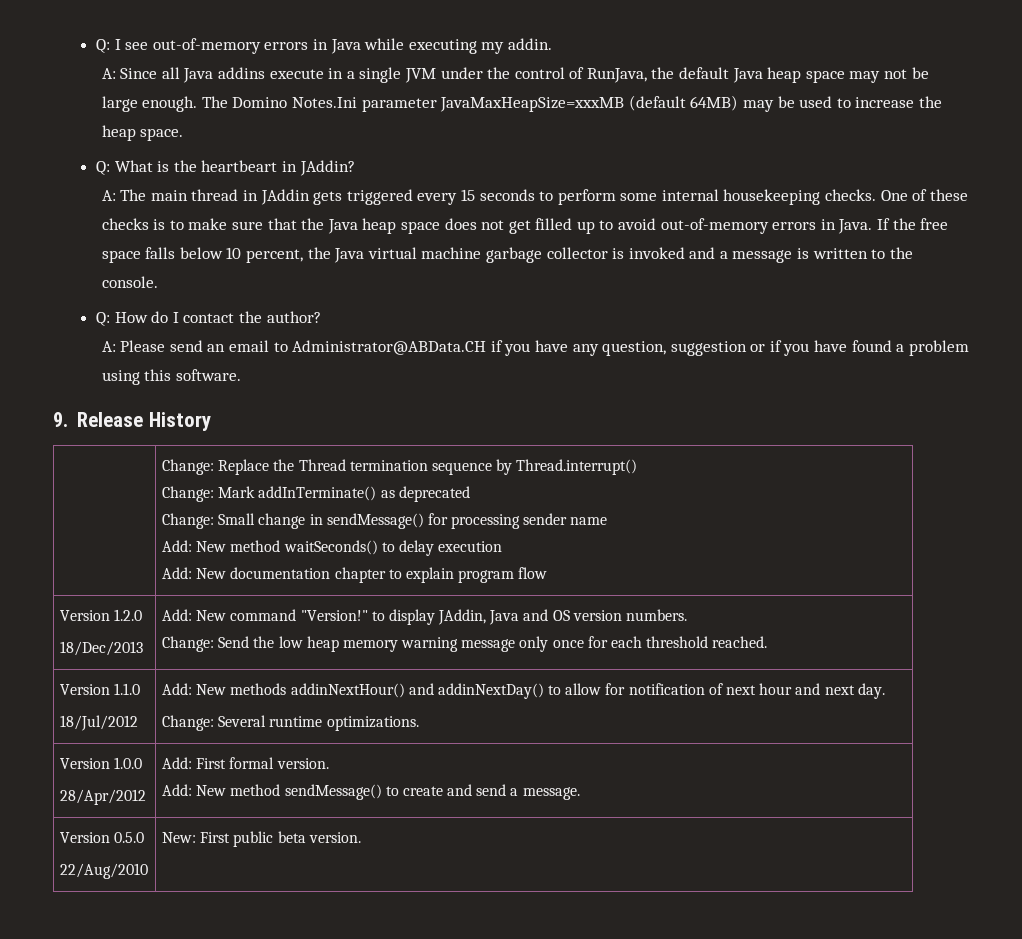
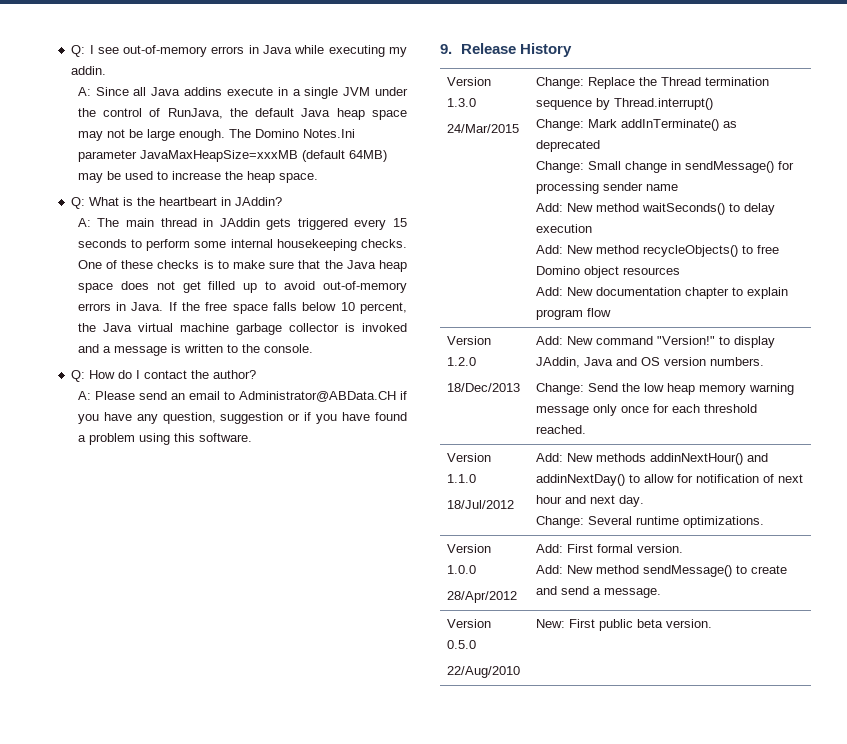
+ Version 1.3.0
+ 24/Mar/2015
+ Add: New method recycleObjects() to free Domino object resources

